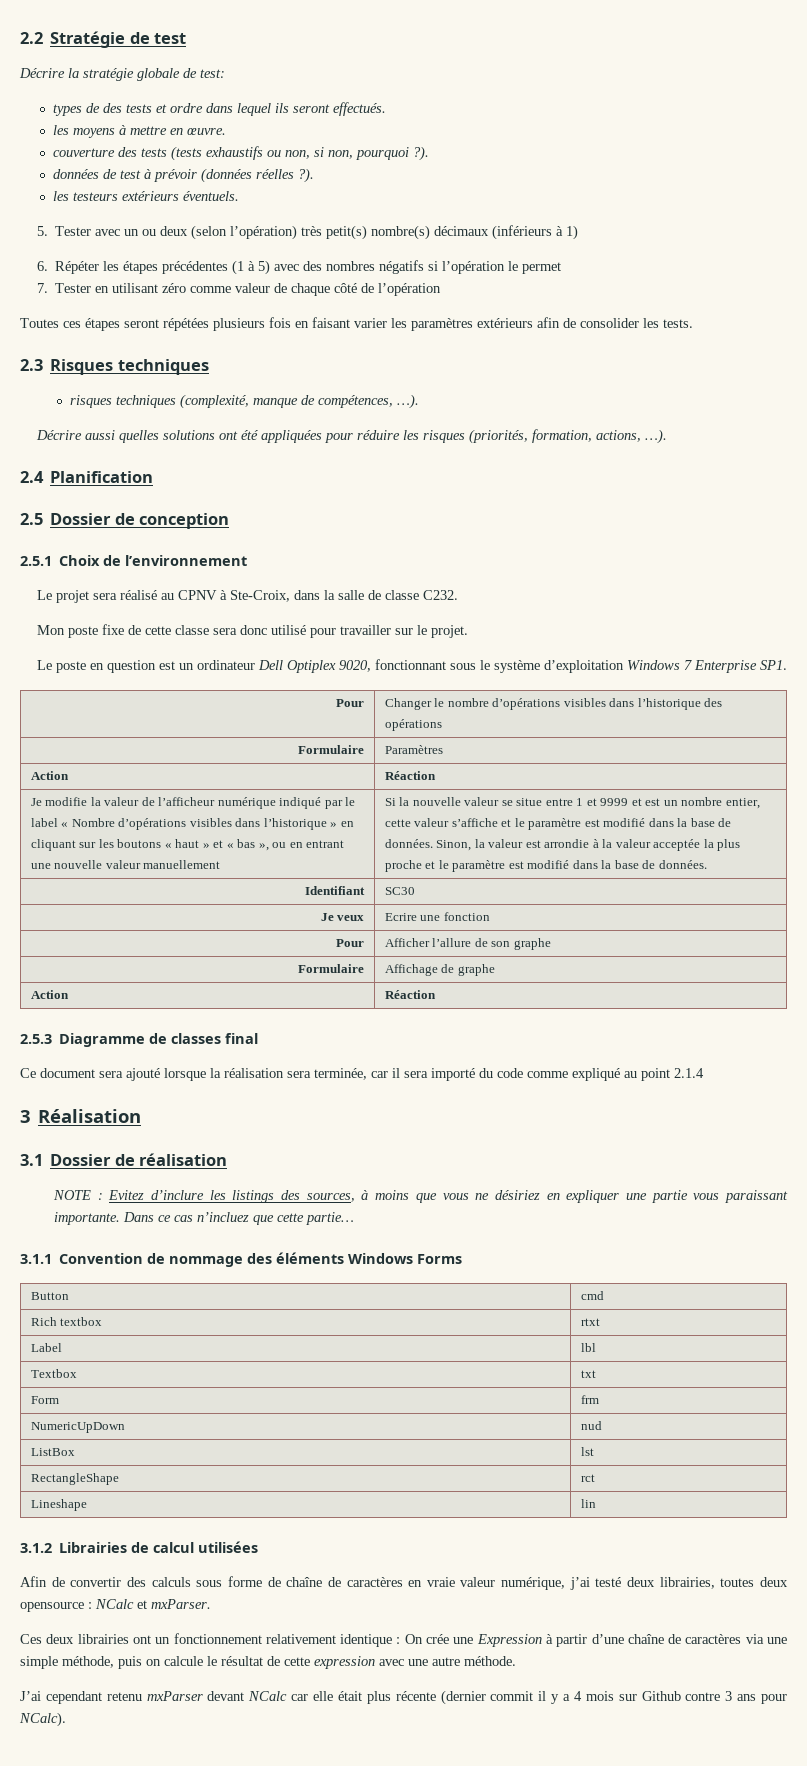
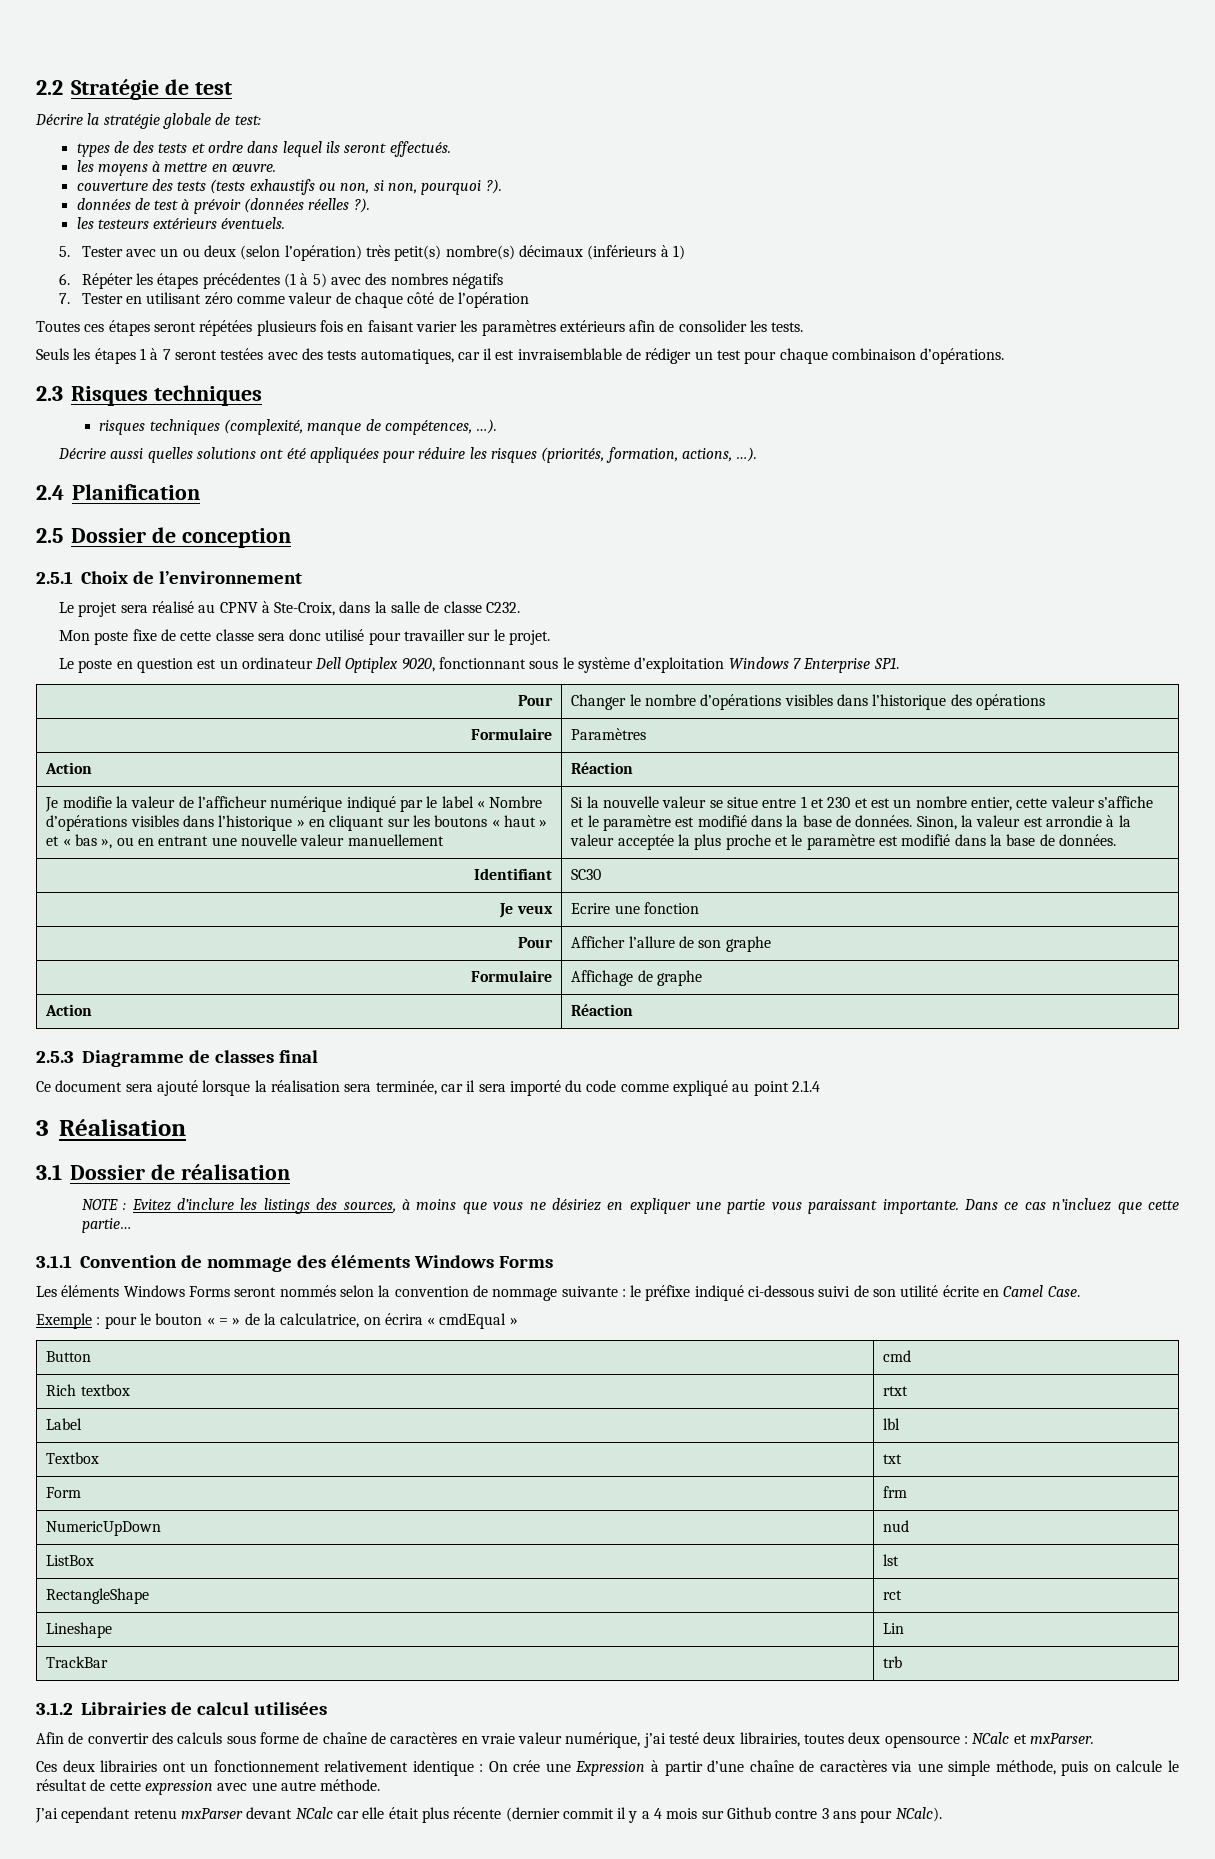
- 6. Répéter les étapes précédentes (1 à 5) avec des nombres négatifs si l’opération le permet
+ 6. Répéter les étapes précédentes (1 à 5) avec des nombres négatifs
+ Seuls les étapes 1 à 7 seront testées avec des tests automatiques, car il est invraisemblable de rédiger un test pour chaque combinaison d’opérations.
- Si la nouvelle valeur se situe entre 1 et 9999 et est un nombre entier, cette valeur s’affiche et le paramètre est modifié dans la base de données.
+ Si la nouvelle valeur se situe entre 1 et 230 et est un nombre entier, cette valeur s’affiche et le paramètre est modifié dans la base de données.
+ Les éléments Windows Forms seront nommés selon la convention de nommage suivante : le préfixe indiqué ci-dessous suivi de son utilité écrite en Camel Case.
+ Exemple : pour le bouton « = » de la calculatrice, on écrira « cmdEqual »
- Lineshape | lin
+ Lineshape | Lin
+ TrackBar | trb

